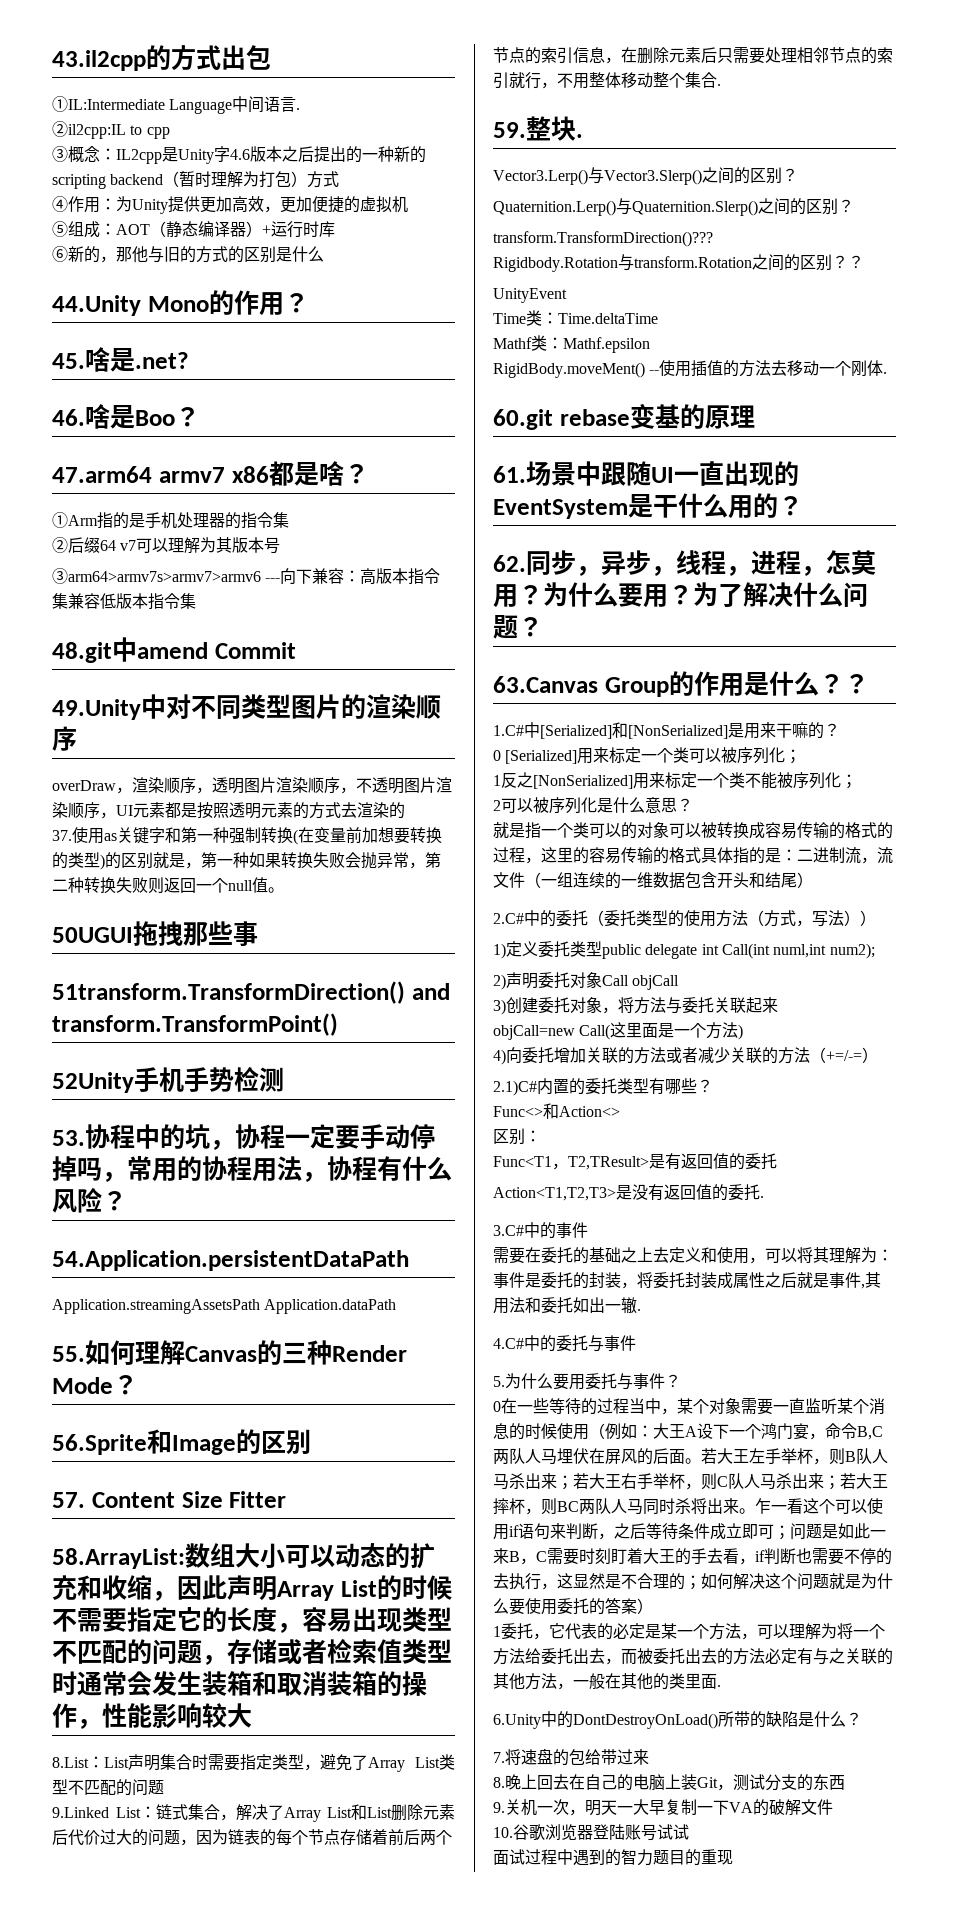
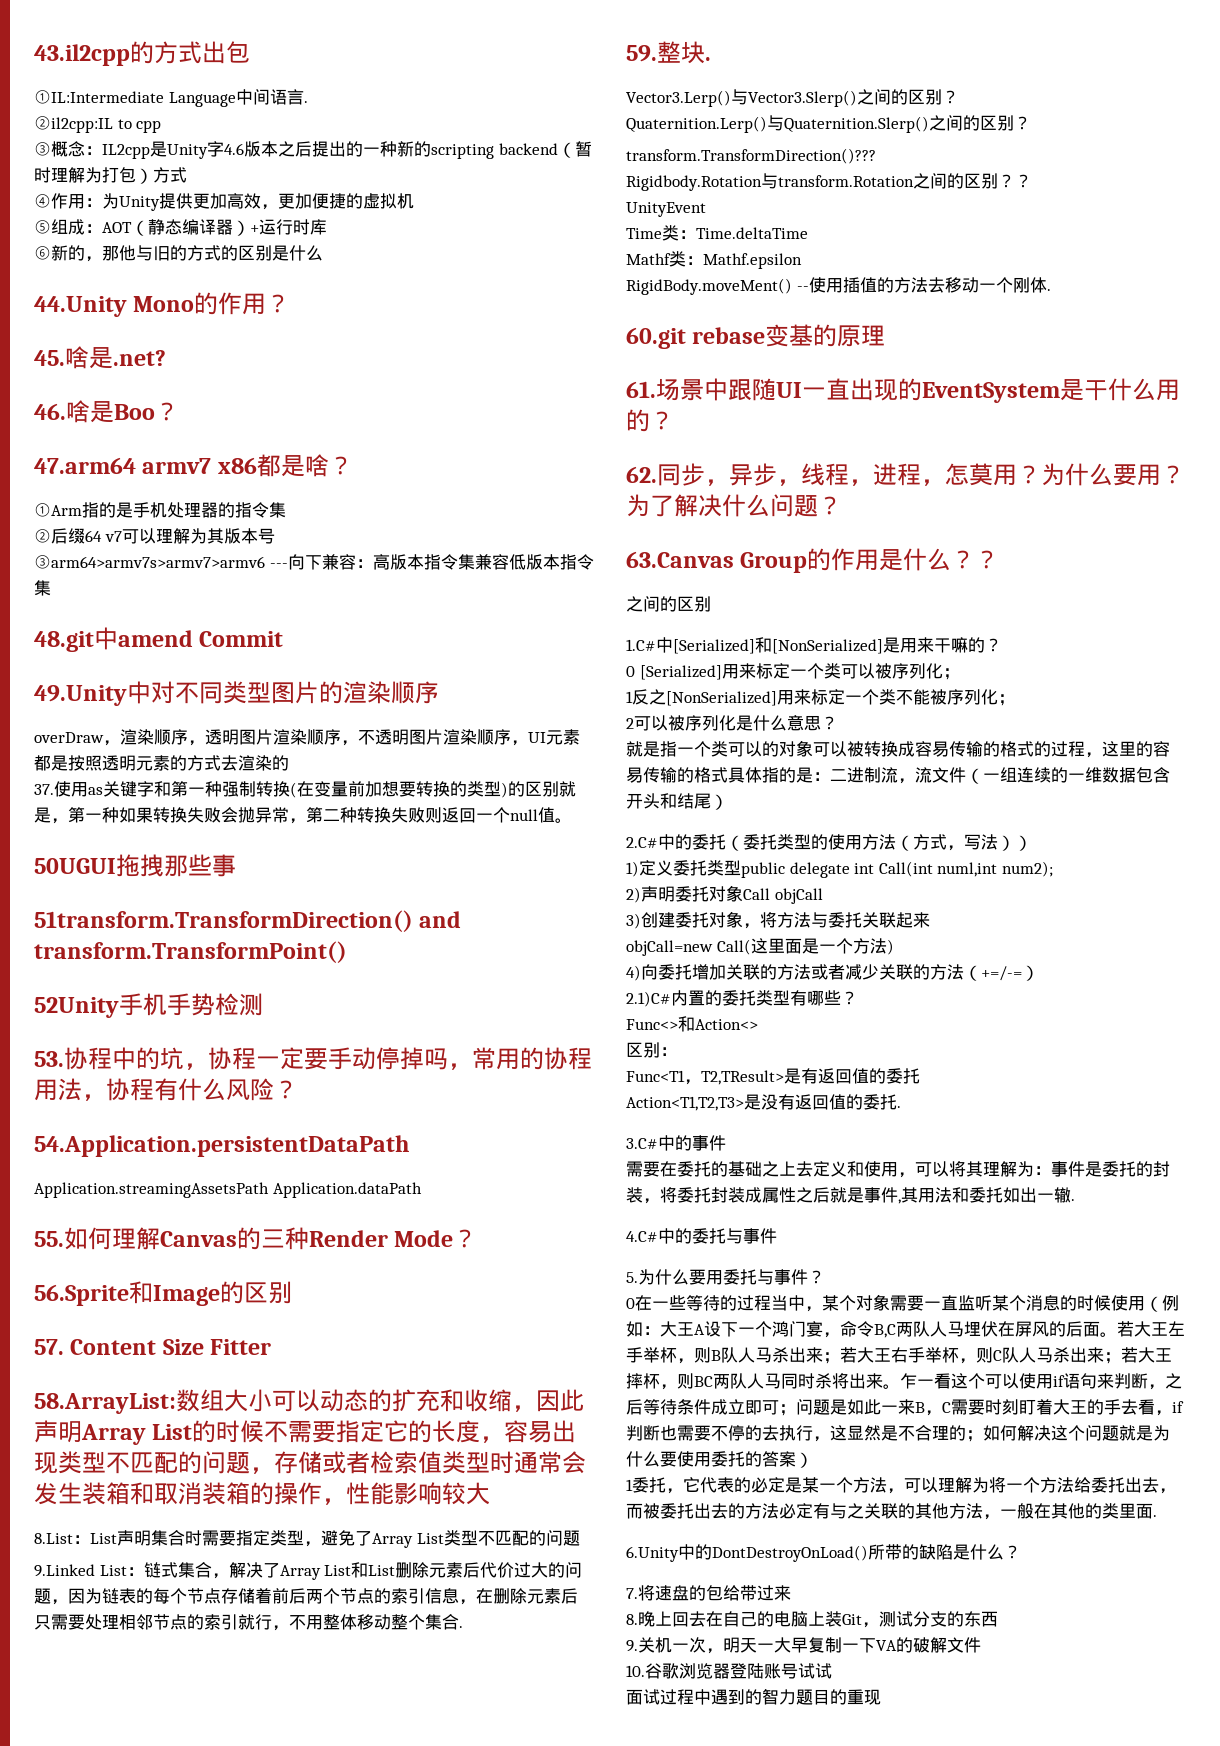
  63.Canvas Group的作用是什么？？
+ 之间的区别

